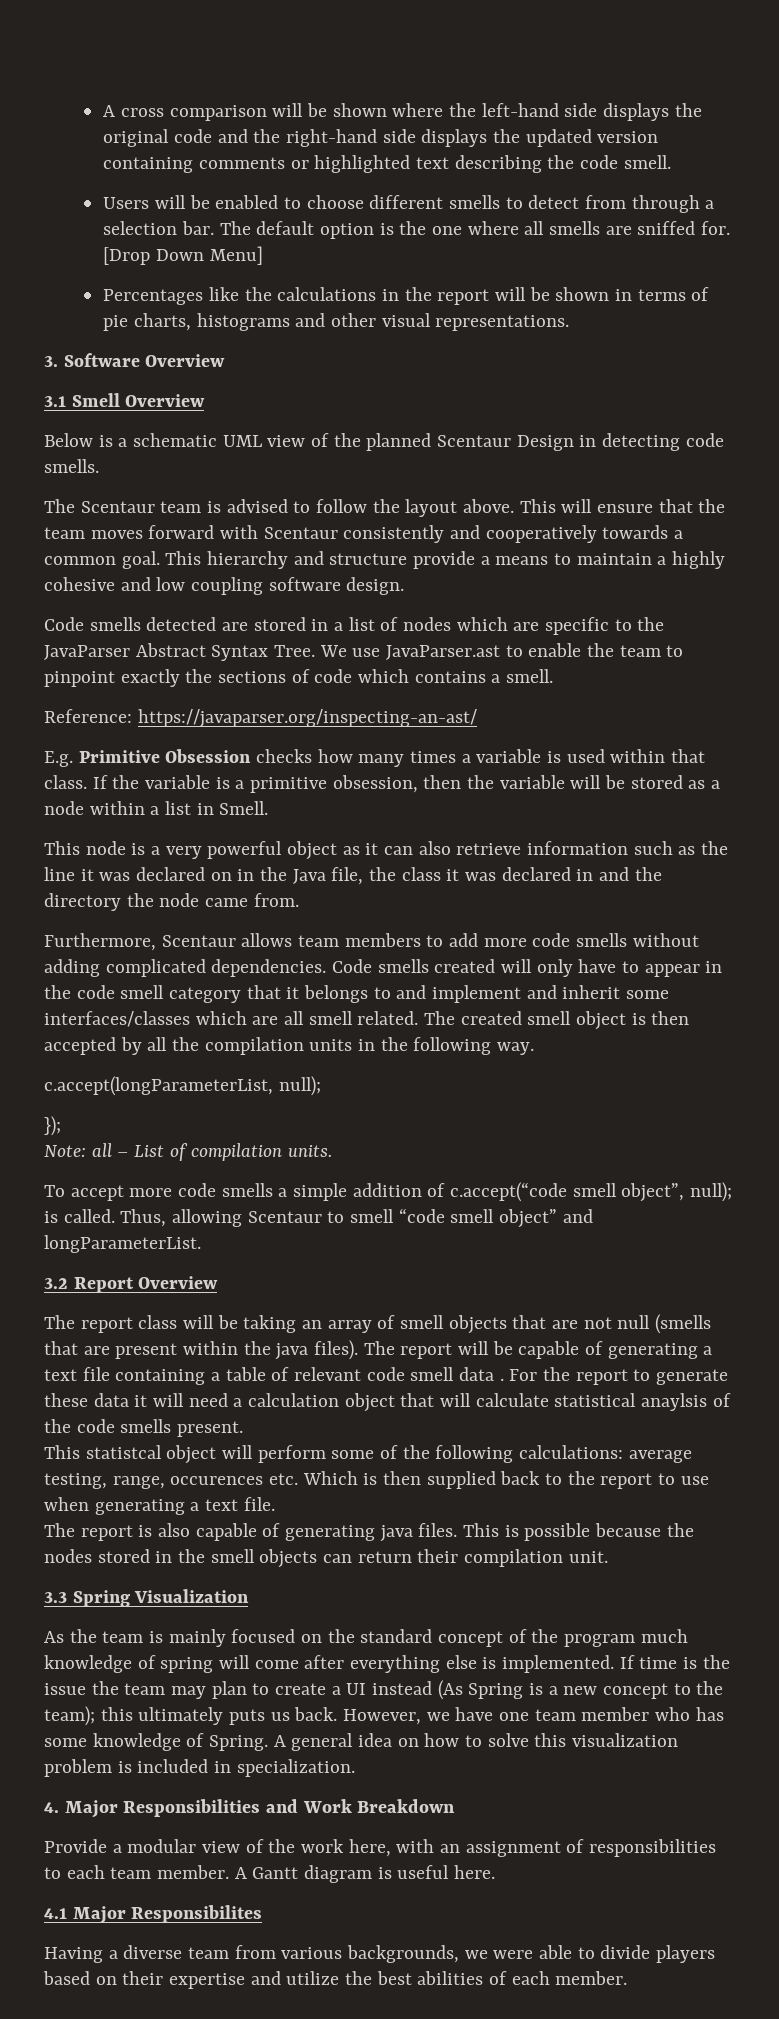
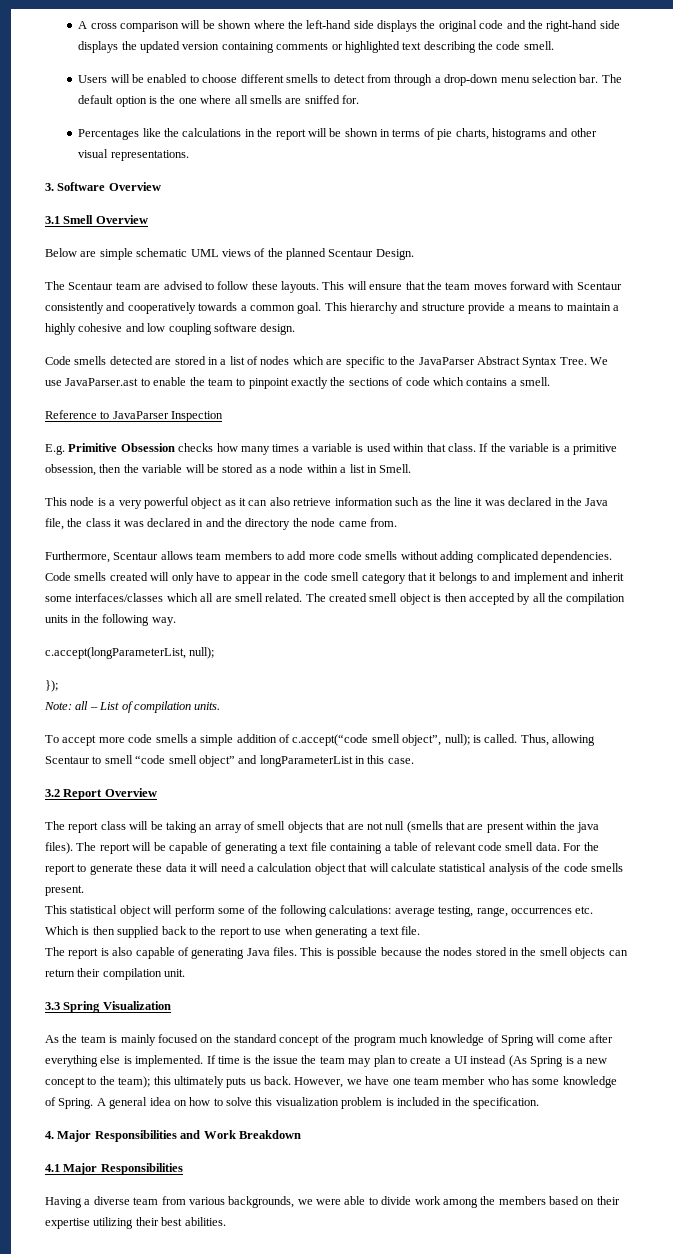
- Users will be enabled to choose different smells to detect from through a selection bar.
+ Users will be enabled to choose different smells to detect from through a drop-down menu selection bar.
- [Drop Down Menu]
- Below is a schematic UML view of the planned Scentaur Design in detecting code smells.
+ Below are simple schematic UML views of the planned Scentaur Design.
- The Scentaur team is advised to follow the layout above.
+ The Scentaur team are advised to follow these layouts.
- Reference: https://javaparser.org/inspecting-an-ast/
+ Reference to JavaParser Inspection
- This node is a very powerful object as it can also retrieve information such as the line it was declared on in the Java file, the class it was declared in and the directory the node came from.
+ This node is a very powerful object as it can also retrieve information such as the line it was declared in the Java file, the class it was declared in and the directory the node came from.
- Code smells created will only have to appear in the code smell category that it belongs to and implement and inherit some interfaces/classes which are all smell related.
+ Code smells created will only have to appear in the code smell category that it belongs to and implement and inherit some interfaces/classes which all are smell related.
- Thus, allowing Scentaur to smell “code smell object” and longParameterList.
+ Thus, allowing Scentaur to smell “code smell object” and longParameterList in this case.
- The report will be capable of generating a text file containing a table of relevant code smell data .
+ The report will be capable of generating a text file containing a table of relevant code smell data.
- For the report to generate these data it will need a calculation object that will calculate statistical anaylsis of the code smells present.
+ For the report to generate these data it will need a calculation object that will calculate statistical analysis of the code smells present.
- This statistcal object will perform some of the following calculations: average testing, range, occurences etc. Which is then supplied back to the report to use when generating a text file.
+ This statistical object will perform some of the following calculations: average testing, range, occurrences etc. Which is then supplied back to the report to use when generating a text file.
- The report is also capable of generating java files.
+ The report is also capable of generating Java files.
- As the team is mainly focused on the standard concept of the program much knowledge of spring will come after everything else is implemented.
+ As the team is mainly focused on the standard concept of the program much knowledge of Spring will come after everything else is implemented.
- A general idea on how to solve this visualization problem is included in specialization.
+ A general idea on how to solve this visualization problem is included in the specification.
- Provide a modular view of the work here, with an assignment of responsibilities to each team member. A Gantt diagram is useful here.
- 4.1 Major Responsibilites
+ 4.1 Major Responsibilities
- Having a diverse team from various backgrounds, we were able to divide players based on their expertise and utilize the best abilities of each member.
+ Having a diverse team from various backgrounds, we were able to divide work among the members based on their expertise utilizing their best abilities.

